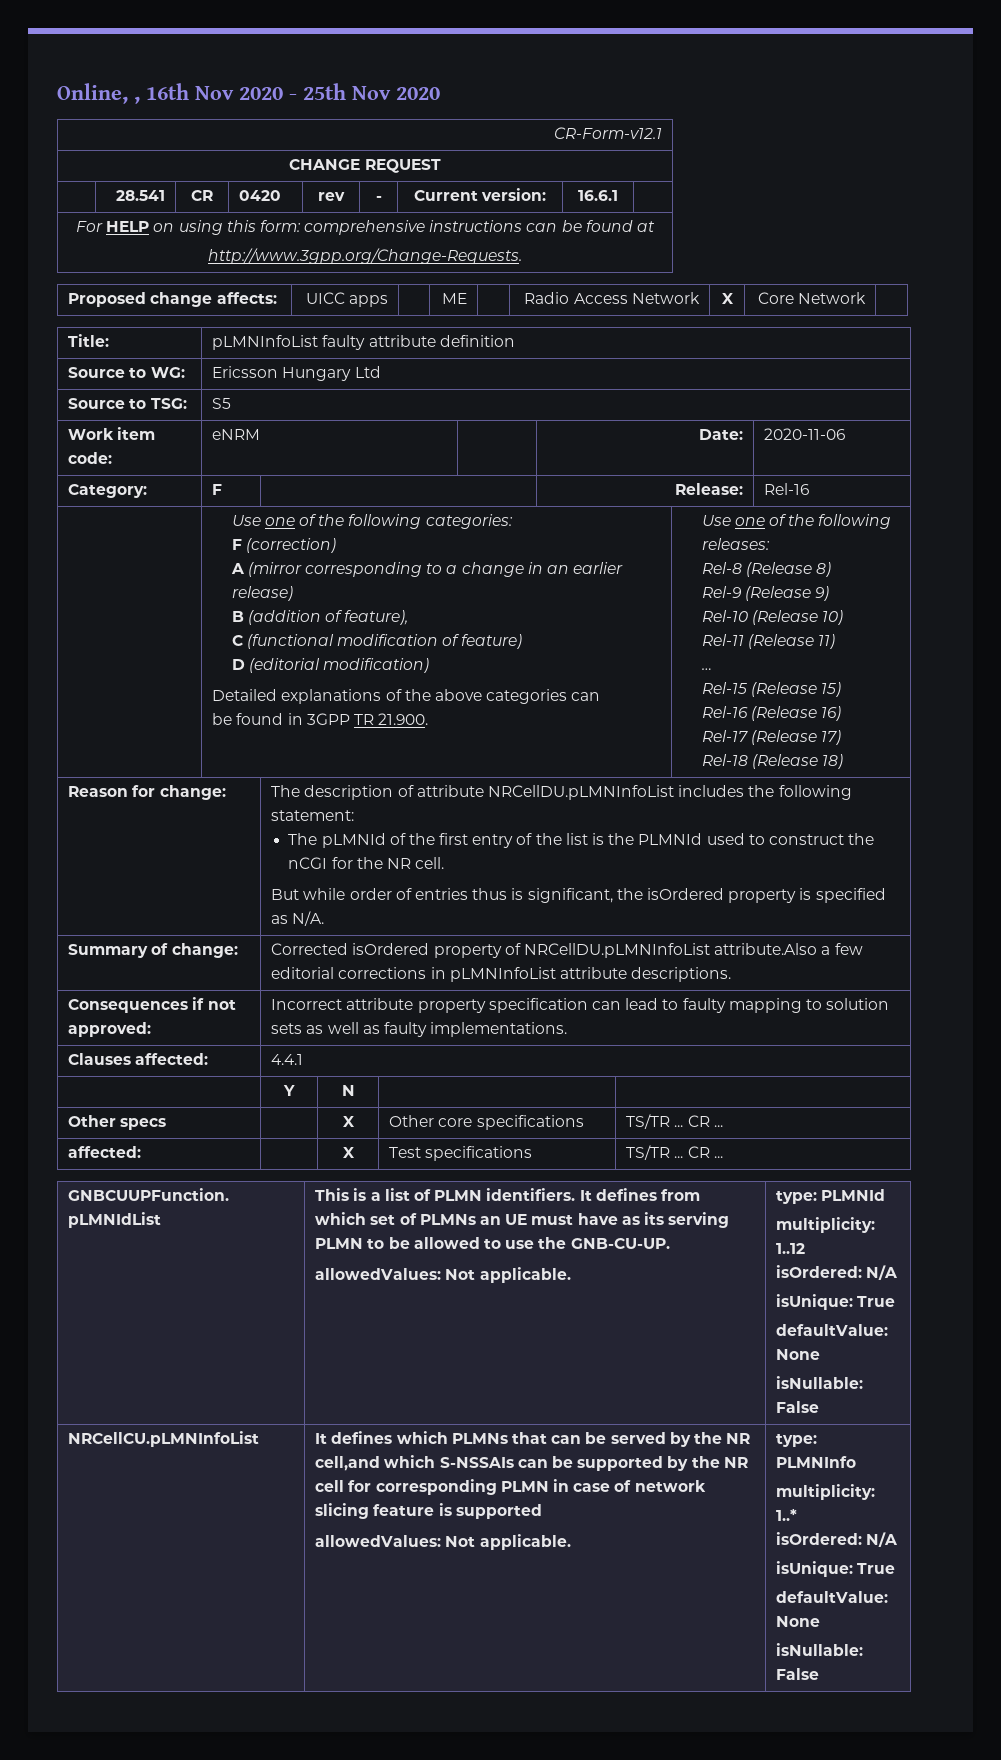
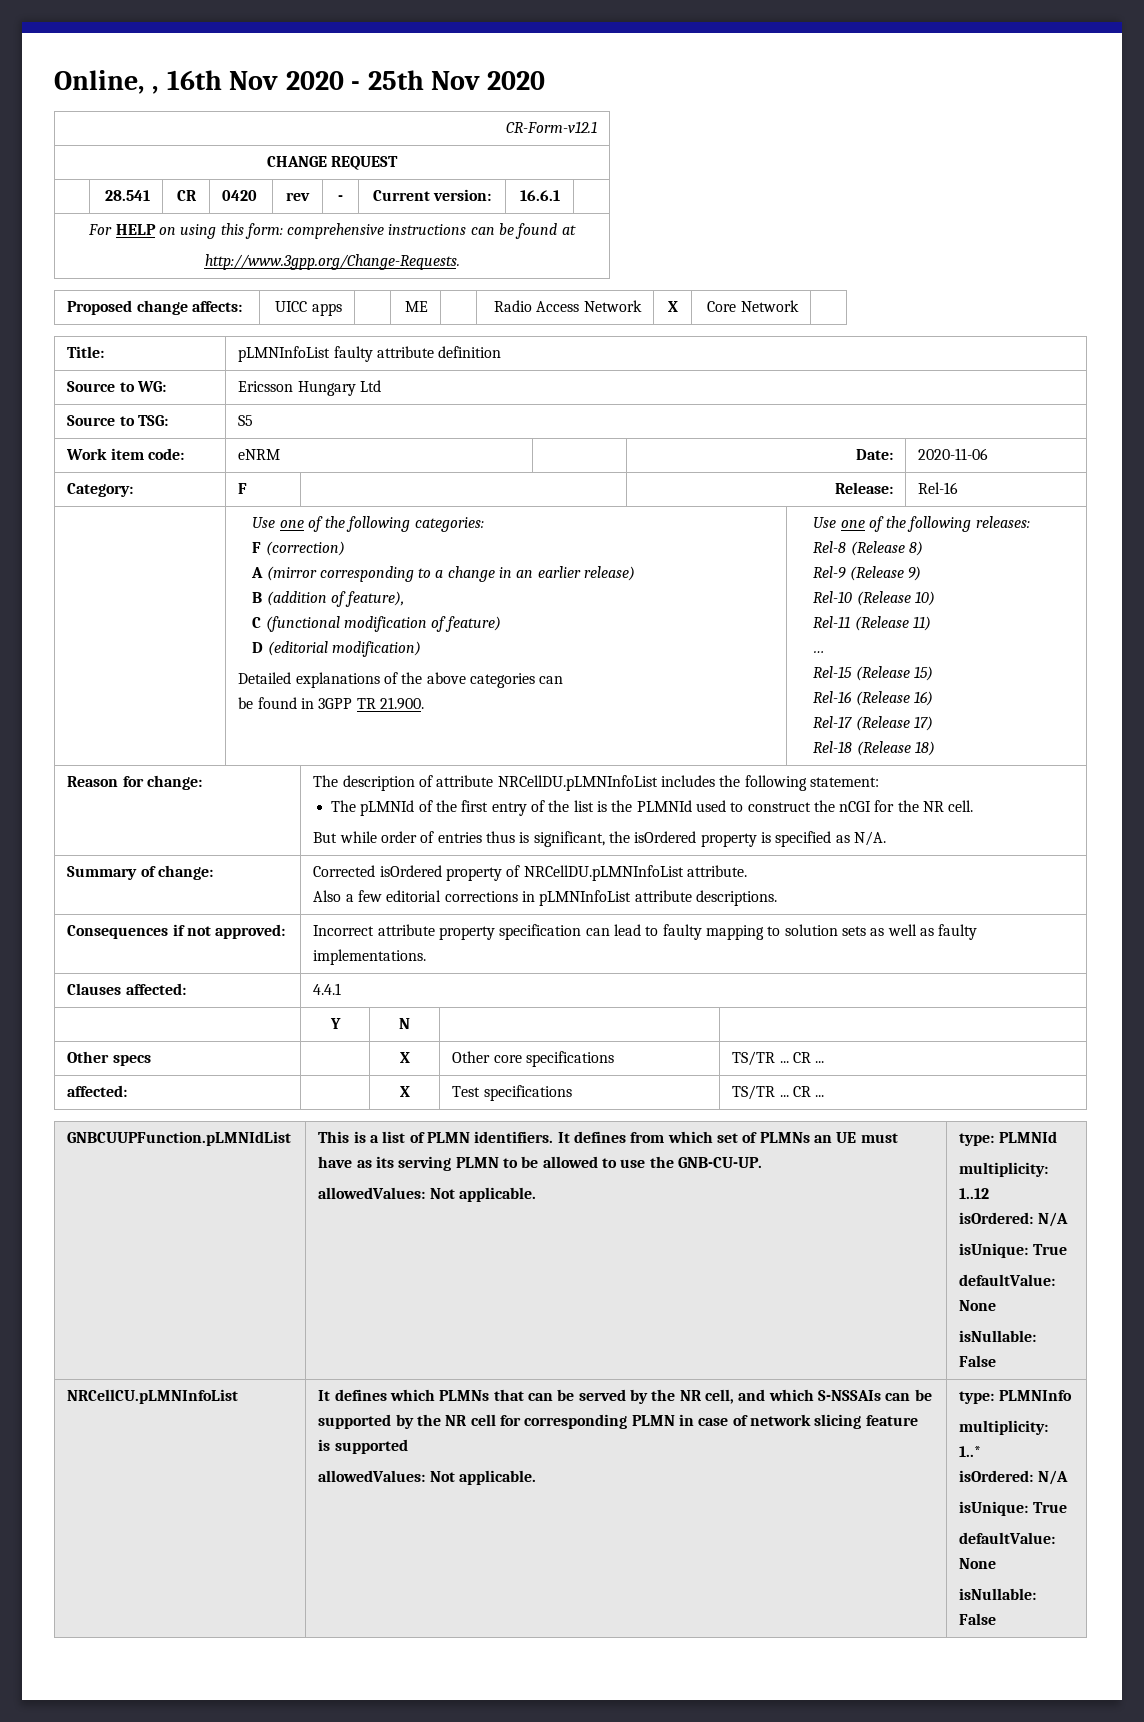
- Summary of change: | Corrected isOrdered property of NRCellDU.pLMNInfoList attribute.Also a few editorial corrections in pLMNInfoList attribute descriptions.
+ Summary of change: | Corrected isOrdered property of NRCellDU.pLMNInfoList attribute.
+ Also a few editorial corrections in pLMNInfoList attribute descriptions.
- It defines which PLMNs that can be served by the NR cell,and which S-NSSAIs can be supported by the NR cell for corresponding PLMN in case of network slicing feature is supported
+ It defines which PLMNs that can be served by the NR cell, and which S-NSSAIs can be supported by the NR cell for corresponding PLMN in case of network slicing feature is supported

